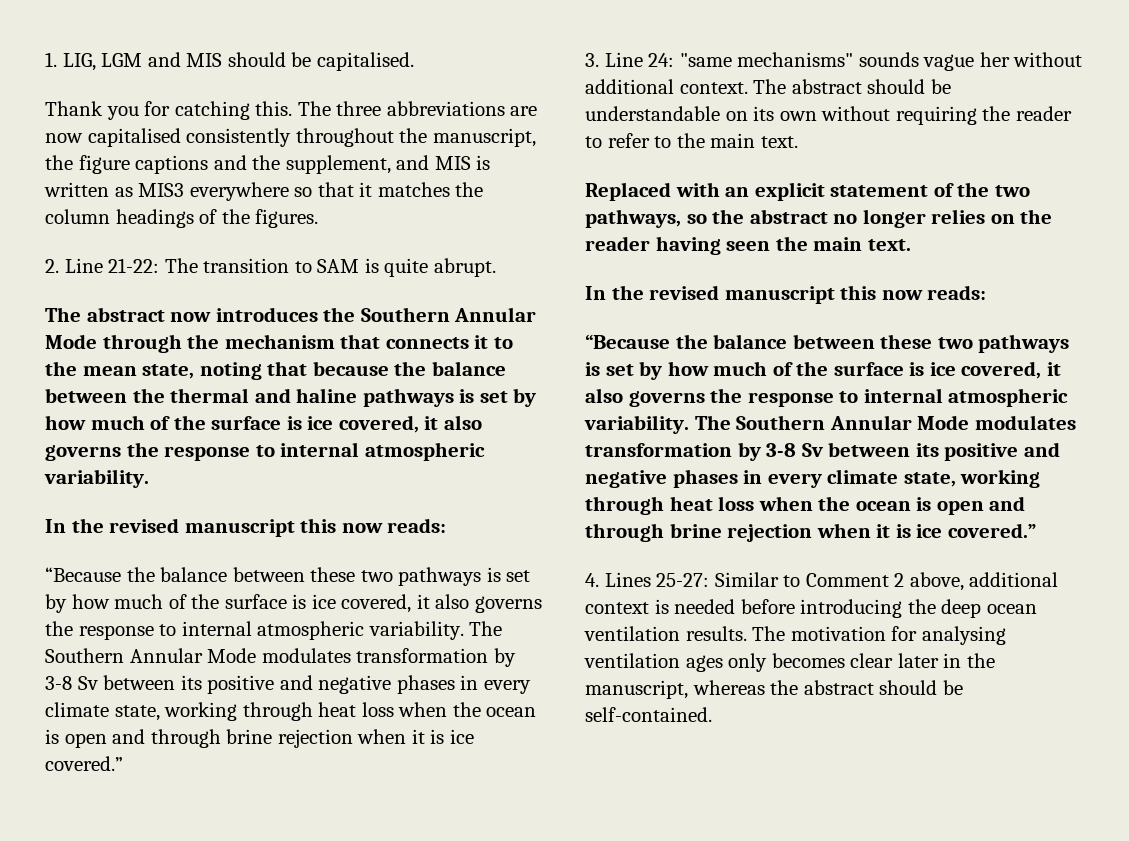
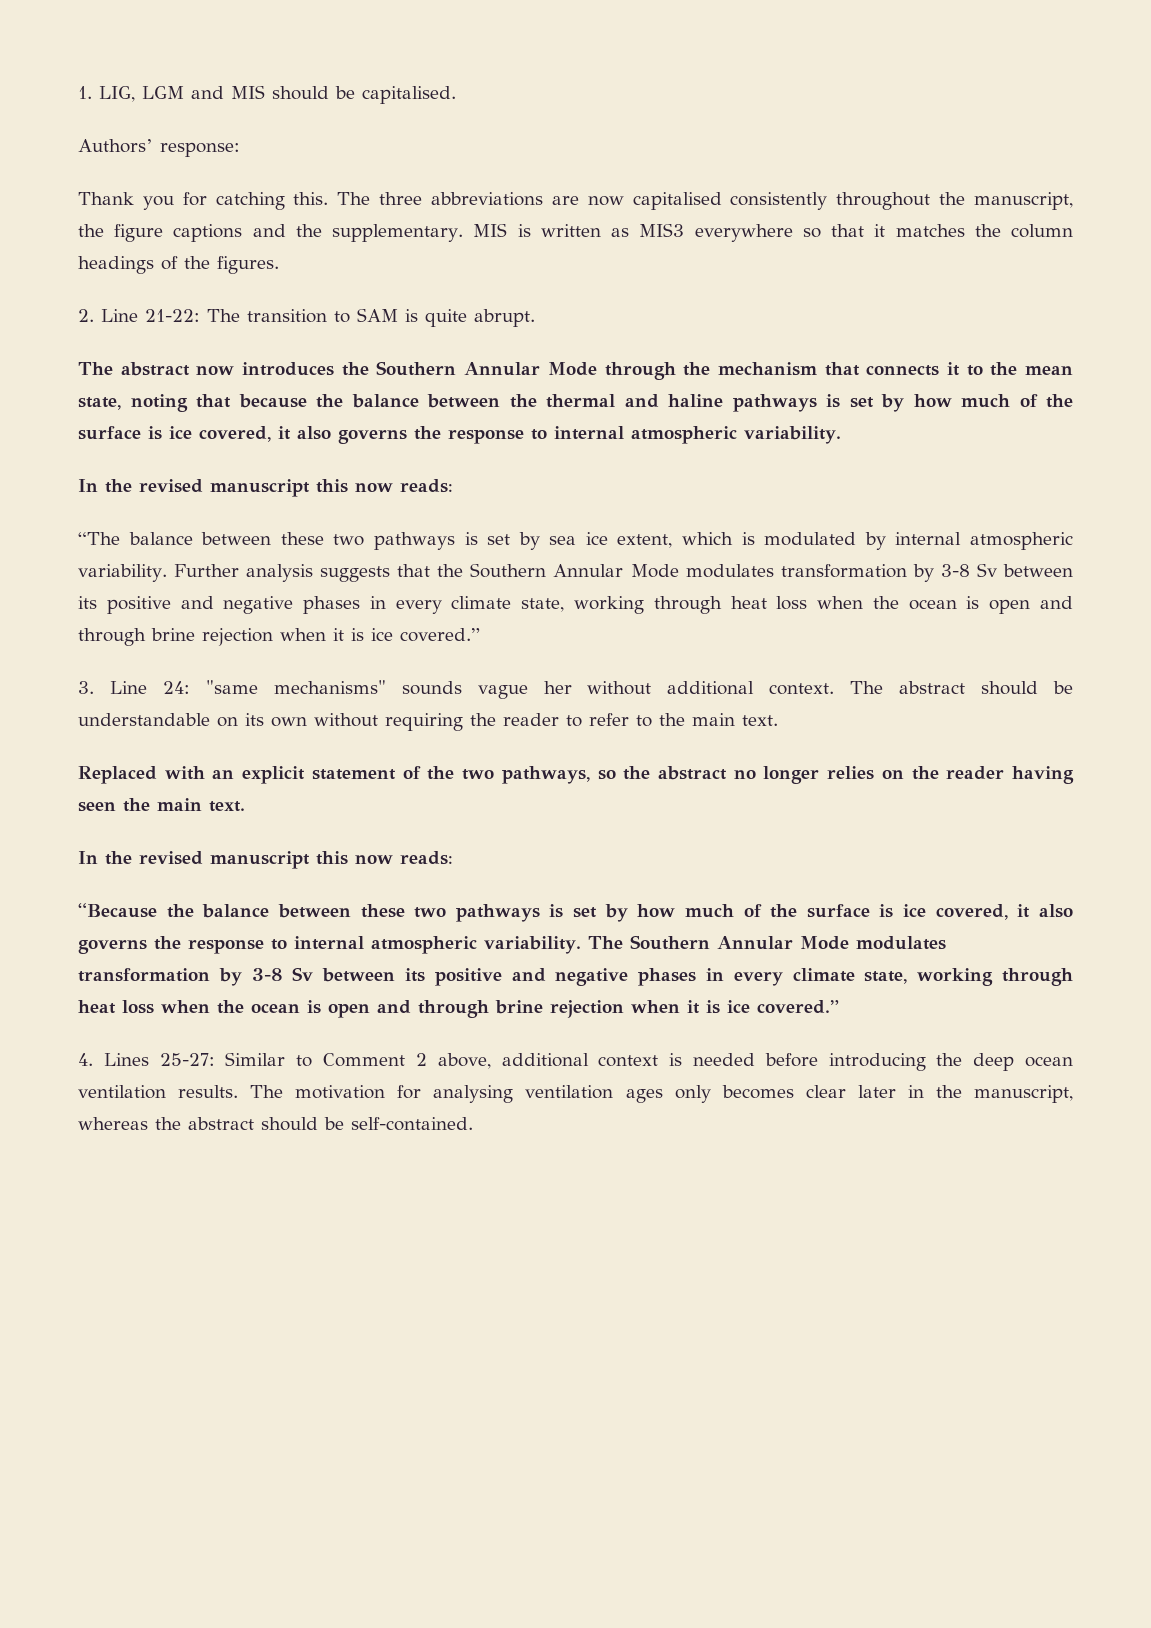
+ Authors’ response:
- The three abbreviations are now capitalised consistently throughout the manuscript, the figure captions and the supplement, and MIS is written as MIS3 everywhere so that it matches the column headings of the figures.
+ The three abbreviations are now capitalised consistently throughout the manuscript, the figure captions and the supplementary. MIS is written as MIS3 everywhere so that it matches the column headings of the figures.
  The abstract now introduces the Southern Annular Mode through the mechanism that connects it to the mean state, noting that because the balance between the thermal and haline pathways is set by how much of the surface is ice covered, it also governs the response to internal atmospheric variability.
  In the revised manuscript this now reads:
- “Because the balance between these two pathways is set by how much of the surface is ice covered, it also governs the response to internal atmospheric variability. The Southern Annular Mode modulates transformation by 3-8 Sv between its positive and negative phases in every climate state, working through heat loss when the ocean is open and through brine rejection when it is ice covered.”
+ “The balance between these two pathways is set by sea ice extent, which is modulated by internal atmospheric variability. Further analysis suggests that the Southern Annular Mode modulates transformation by 3-8 Sv between its positive and negative phases in every climate state, working through heat loss when the ocean is open and through brine rejection when it is ice covered.”

